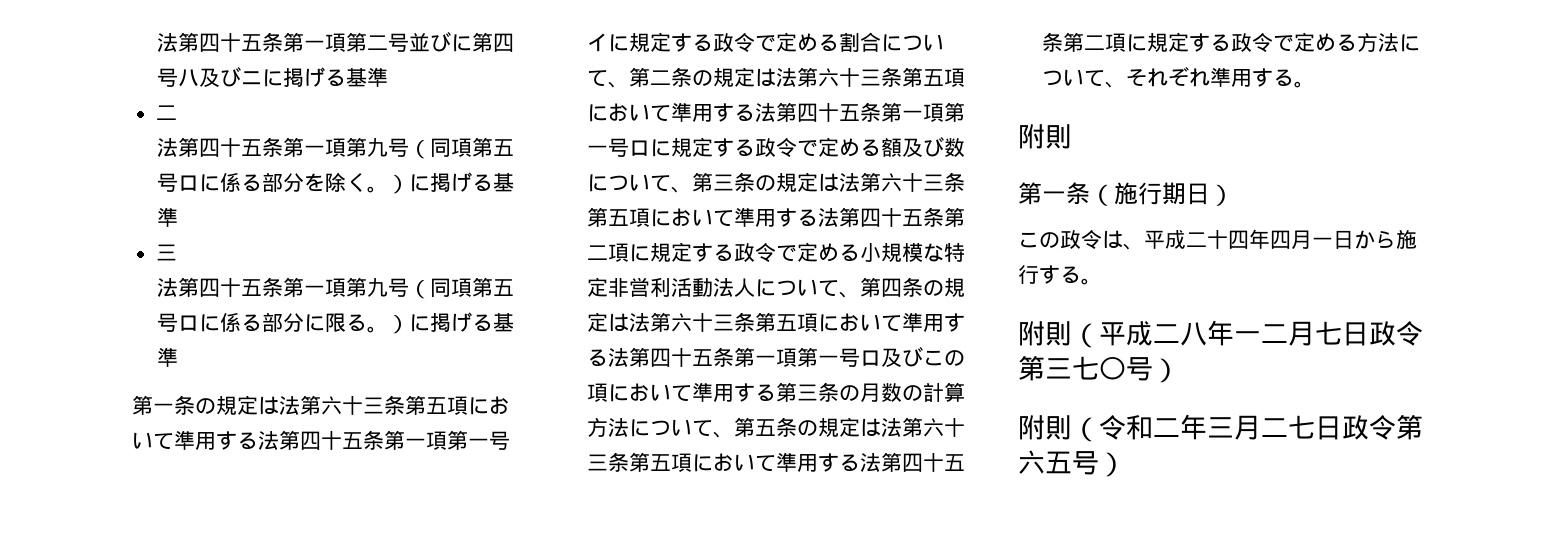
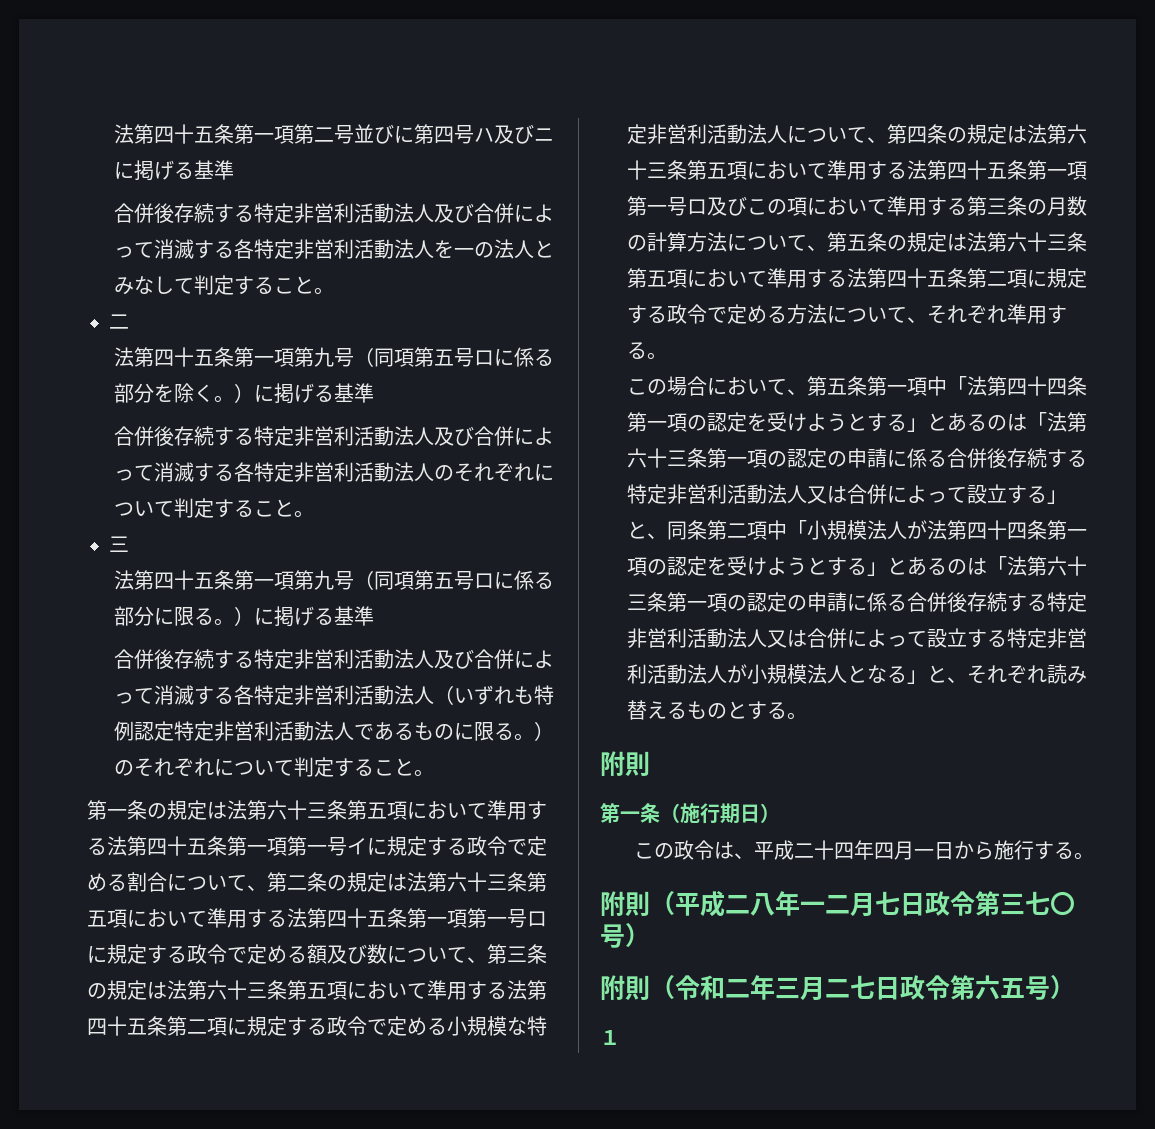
+ 合併後存続する特定非営利活動法人及び合併によって消滅する各特定非営利活動法人を一の法人とみなして判定すること。
+ 合併後存続する特定非営利活動法人及び合併によって消滅する各特定非営利活動法人のそれぞれについて判定すること。
+ 合併後存続する特定非営利活動法人及び合併によって消滅する各特定非営利活動法人（いずれも特例認定特定非営利活動法人であるものに限る。）のそれぞれについて判定すること。
+ この場合において、第五条第一項中「法第四十四条第一項の認定を受けようとする」とあるのは「法第六十三条第一項の認定の申請に係る合併後存続する特定非営利活動法人又は合併によって設立する」と、同条第二項中「小規模法人が法第四十四条第一項の認定を受けようとする」とあるのは「法第六十三条第一項の認定の申請に係る合併後存続する特定非営利活動法人又は合併によって設立する特定非営利活動法人が小規模法人となる」と、それぞれ読み替えるものとする。
+ １

